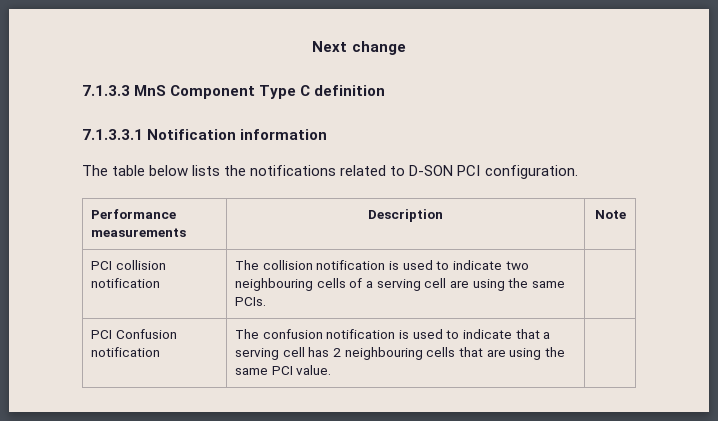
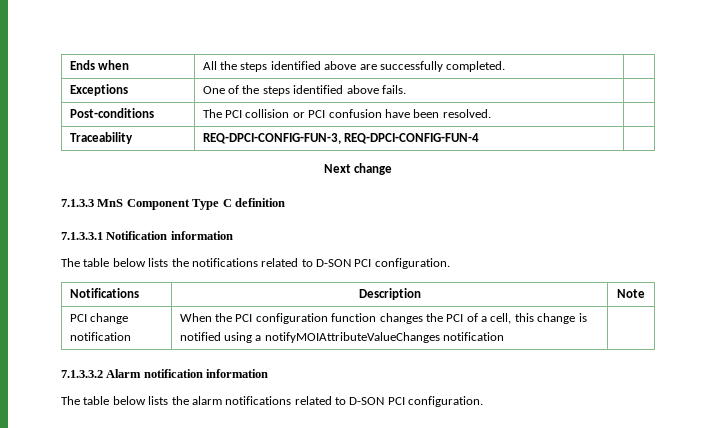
+ Ends when | All the steps identified above are successfully completed. |
+ Exceptions | One of the steps identified above fails. |
+ Post-conditions | The PCI collision or PCI confusion have been resolved. |
+ Traceability | REQ-DPCI-CONFIG-FUN-3, REQ-DPCI-CONFIG-FUN-4 |
- Performance measurements | Description | Note
+ Notifications | Description | Note
- PCI collision notification | The collision notification is used to indicate two neighbouring cells of a serving cell are using the same PCIs. |
- PCI Confusion notification | The confusion notification is used to indicate that a serving cell has 2 neighbouring cells that are using the same PCI value. |
+ PCI change notification | When the PCI configuration function changes the PCI of a cell, this change is notified using a notifyMOIAttributeValueChanges notification |
+ 7.1.3.3.2 Alarm notification information
+ The table below lists the alarm notifications related to D-SON PCI configuration.

